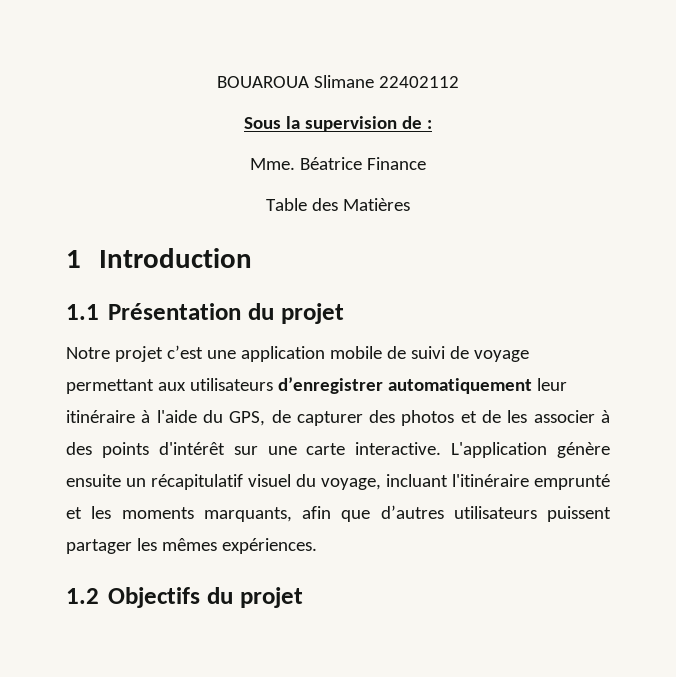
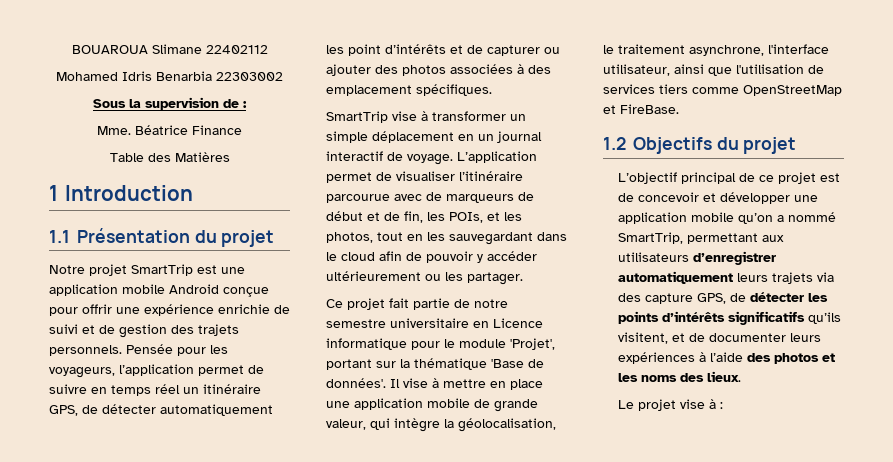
+ Mohamed Idris Benarbia 22303002
- Notre projet c’est une application mobile de suivi de voyage permettant aux utilisateurs d’enregistrer automatiquement leur itinéraire à l'aide du GPS, de capturer des photos et de les associer à des points d'intérêt sur une carte interactive. L'application génère ensuite un récapitulatif visuel du voyage, incluant l'itinéraire emprunté et les moments marquants, afin que d’autres utilisateurs puissent partager les mêmes expériences.
+ Notre projet SmartTrip est une application mobile Android conçue pour offrir une expérience enrichie de suivi et de gestion des trajets personnels. Pensée pour les voyageurs, l’application permet de suivre en temps réel un itinéraire GPS, de détecter automatiquement les point d’intérêts et de capturer ou ajouter des photos associées à des emplacement spécifiques.
+ SmartTrip vise à transformer un simple déplacement en un journal interactif de voyage. L’application permet de visualiser l’itinéraire parcourue avec de marqueurs de début et de fin, les POIs, et les photos, tout en les sauvegardant dans le cloud afin de pouvoir y accéder ultérieurement ou les partager.
+ Ce projet fait partie de notre semestre universitaire en Licence informatique pour le module 'Projet', portant sur la thématique 'Base de données'. Il vise à mettre en place une application mobile de grande valeur, qui intègre la géolocalisation, le traitement asynchrone, l'interface utilisateur, ainsi que l'utilisation de services tiers comme OpenStreetMap et FireBase.
  1.2 Objectifs du projet
+ L’objectif principal de ce projet est de concevoir et développer une application mobile qu’on a nommé SmartTrip, permettant aux utilisateurs d’enregistrer automatiquement leurs trajets via des capture GPS, de détecter les points d’intérêts significatifs qu’ils visitent, et de documenter leurs expériences à l’aide des photos et les noms des lieux.
+ Le projet vise à :

